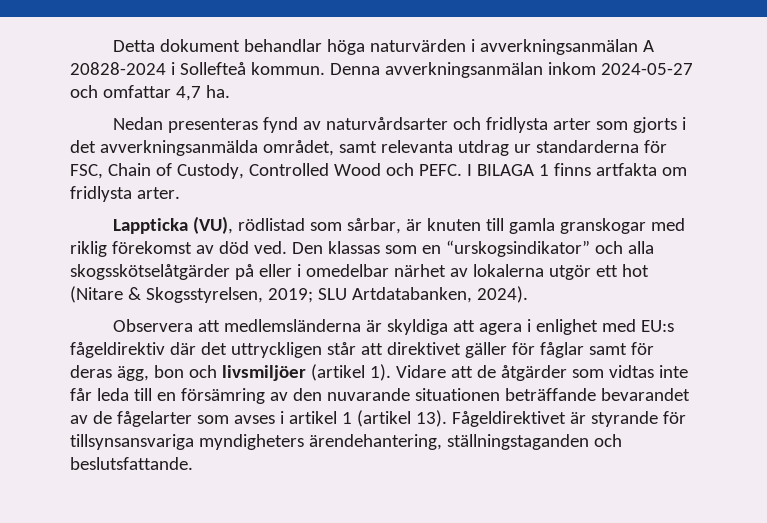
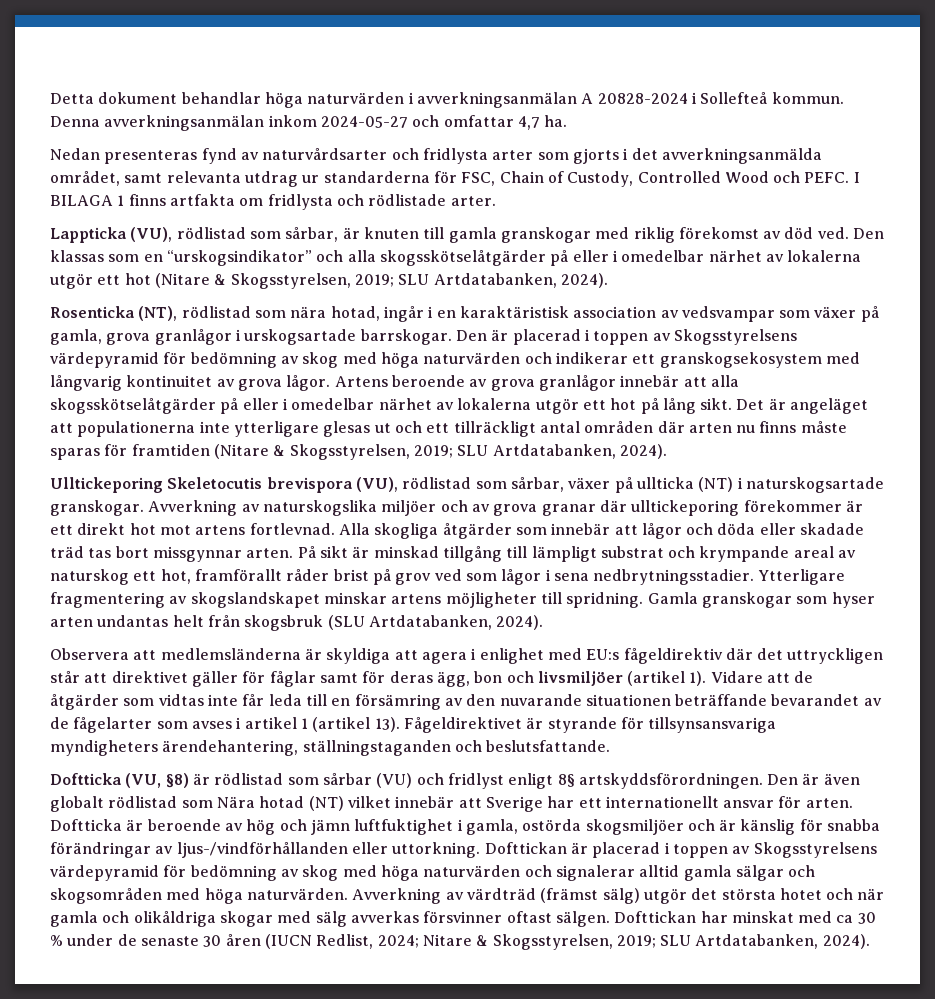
- I BILAGA 1 finns artfakta om fridlysta arter.
+ I BILAGA 1 finns artfakta om fridlysta och rödlistade arter.
+ Rosenticka (NT), rödlistad som nära hotad, ingår i en karaktäristisk association av vedsvampar som växer på gamla, grova granlågor i urskogsartade barrskogar. Den är placerad i toppen av Skogsstyrelsens värdepyramid för bedömning av skog med höga naturvärden och indikerar ett granskogsekosystem med långvarig kontinuitet av grova lågor. Artens beroende av grova granlågor innebär att alla skogsskötselåtgärder på eller i omedelbar närhet av lokalerna utgör ett hot på lång sikt. Det är angeläget att populationerna inte ytterligare glesas ut och ett tillräckligt antal områden där arten nu finns måste sparas för framtiden (Nitare & Skogsstyrelsen, 2019; SLU Artdatabanken, 2024).
+ Ulltickeporing Skeletocutis brevispora (VU), rödlistad som sårbar, växer på ullticka (NT) i naturskogsartade granskogar. Avverkning av naturskogslika miljöer och av grova granar där ulltickeporing förekommer är ett direkt hot mot artens fortlevnad. Alla skogliga åtgärder som innebär att lågor och döda eller skadade träd tas bort missgynnar arten. På sikt är minskad tillgång till lämpligt substrat och krympande areal av naturskog ett hot, framförallt råder brist på grov ved som lågor i sena nedbrytningsstadier. Ytterligare fragmentering av skogslandskapet minskar artens möjligheter till spridning. Gamla granskogar som hyser arten undantas helt från skogsbruk (SLU Artdatabanken, 2024).
+ Doftticka (VU, §8) är rödlistad som sårbar (VU) och fridlyst enligt 8§ artskyddsförordningen. Den är även globalt rödlistad som Nära hotad (NT) vilket innebär att Sverige har ett internationellt ansvar för arten. Doftticka är beroende av hög och jämn luftfuktighet i gamla, ostörda skogsmiljöer och är känslig för snabba förändringar av ljus-/vindförhållanden eller uttorkning. Dofttickan är placerad i toppen av Skogsstyrelsens värdepyramid för bedömning av skog med höga naturvärden och signalerar alltid gamla sälgar och skogsområden med höga naturvärden. Avverkning av värdträd (främst sälg) utgör det största hotet och när gamla och olikåldriga skogar med sälg avverkas försvinner oftast sälgen. Dofttickan har minskat med ca 30 % under de senaste 30 åren (IUCN Redlist, 2024; Nitare & Skogsstyrelsen, 2019; SLU Artdatabanken, 2024).

